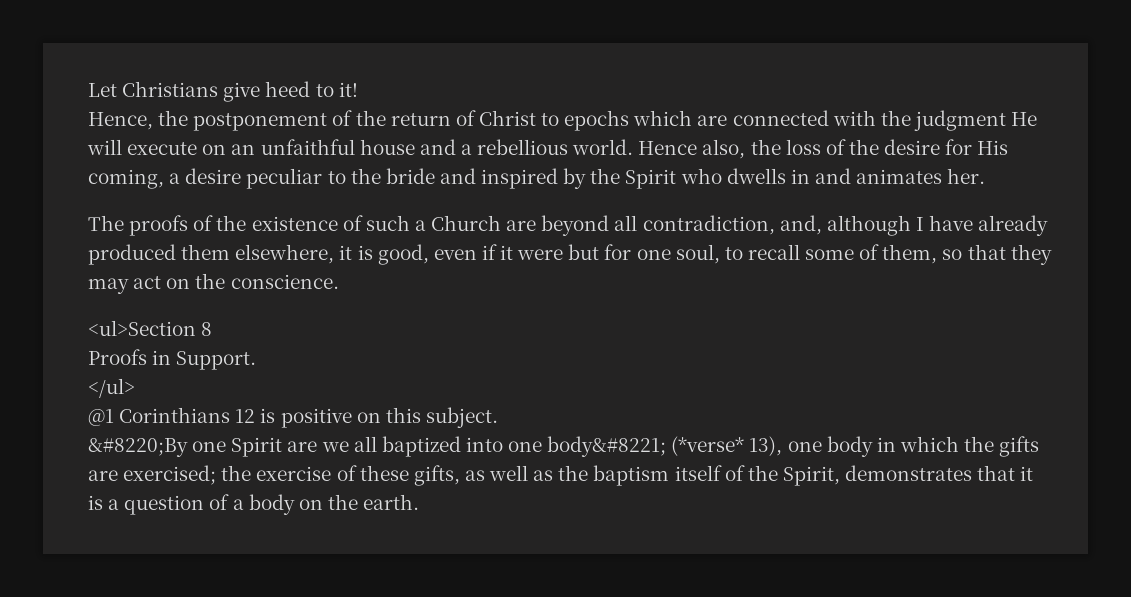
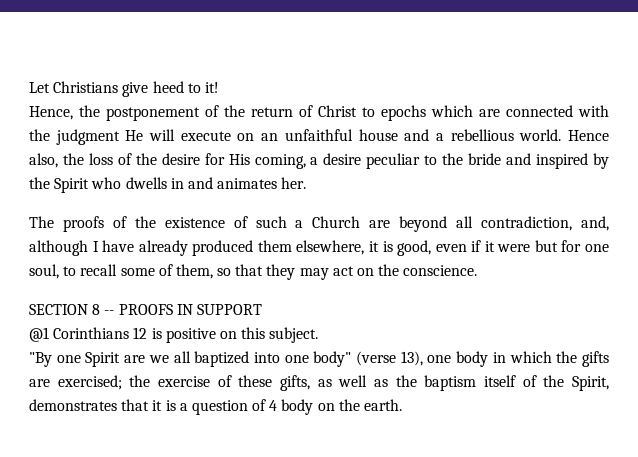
- <ul>Section 8
- Proofs in Support.
- </ul>
+ SECTION 8 -- PROOFS IN SUPPORT
- &#8220;By one Spirit are we all baptized into one body&#8221; (*verse* 13), one body in which the gifts are exercised; the exercise of these gifts, as well as the baptism itself of the Spirit, demonstrates that it is a question of a body on the earth.
+ "By one Spirit are we all baptized into one body" (verse 13), one body in which the gifts are exercised; the exercise of these gifts, as well as the baptism itself of the Spirit, demonstrates that it is a question of 4 body on the earth.

